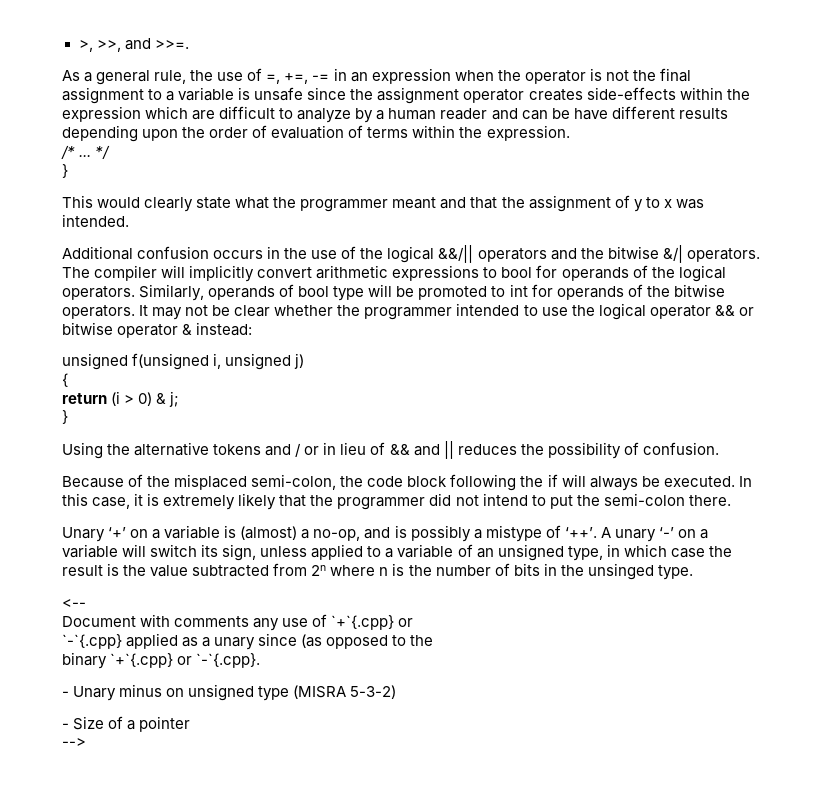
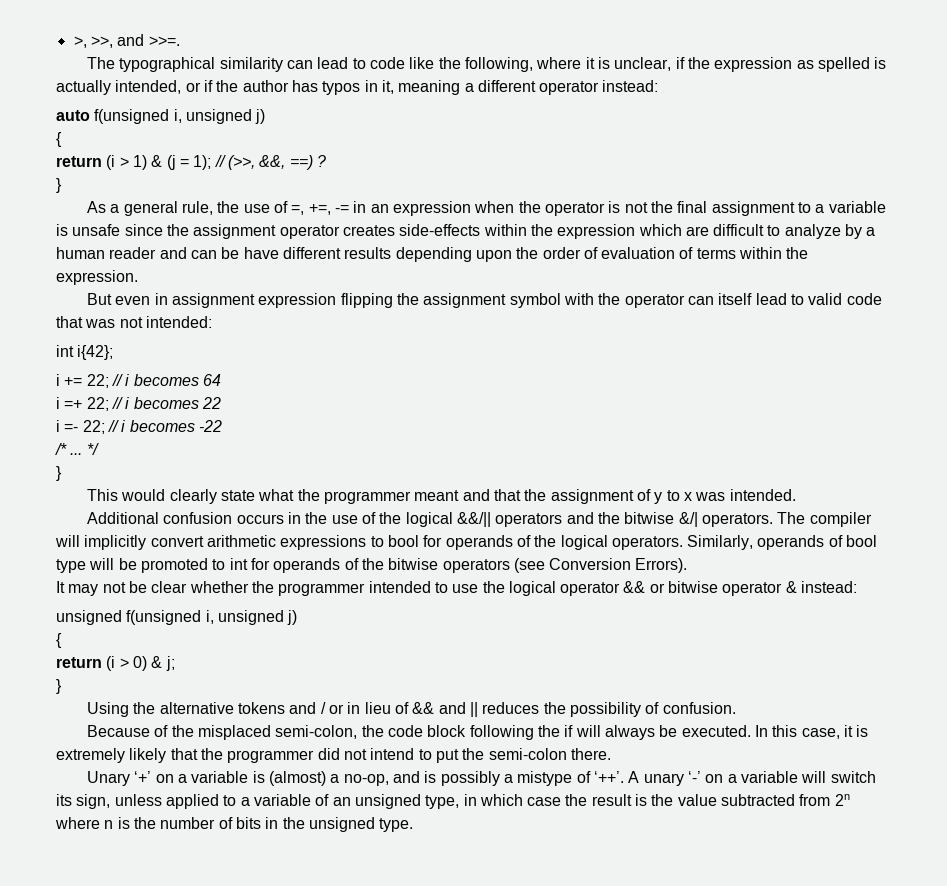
+ The typographical similarity can lead to code like the following, where it is unclear, if the expression as spelled is actually intended, or if the author has typos in it, meaning a different operator instead:
+ auto f(unsigned i, unsigned j)
+ {
+ return (i > 1) & (j = 1); // (>>, &&, ==) ?
+ }
+ But even in assignment expression flipping the assignment symbol with the operator can itself lead to valid code that was not intended:
+ int i{42};
+ i += 22; // i becomes 64
+ i =+ 22; // i becomes 22
+ i =- 22; // i becomes -22
- Similarly, operands of bool type will be promoted to int for operands of the bitwise operators. It may not be clear whether the programmer intended to use the logical operator && or bitwise operator & instead:
+ Similarly, operands of bool type will be promoted to int for operands of the bitwise operators (see Conversion Errors).
+ It may not be clear whether the programmer intended to use the logical operator && or bitwise operator & instead:
- A unary ‘-’ on a variable will switch its sign, unless applied to a variable of an unsigned type, in which case the result is the value subtracted from 2n where n is the number of bits in the unsinged type.
+ A unary ‘-’ on a variable will switch its sign, unless applied to a variable of an unsigned type, in which case the result is the value subtracted from 2n where n is the number of bits in the unsigned type.
- <--
- Document with comments any use of `+`{.cpp} or
- `-`{.cpp} applied as a unary since (as opposed to the
- binary `+`{.cpp} or `-`{.cpp}.
- - Unary minus on unsigned type (MISRA 5-3-2)
- - Size of a pointer
- -->

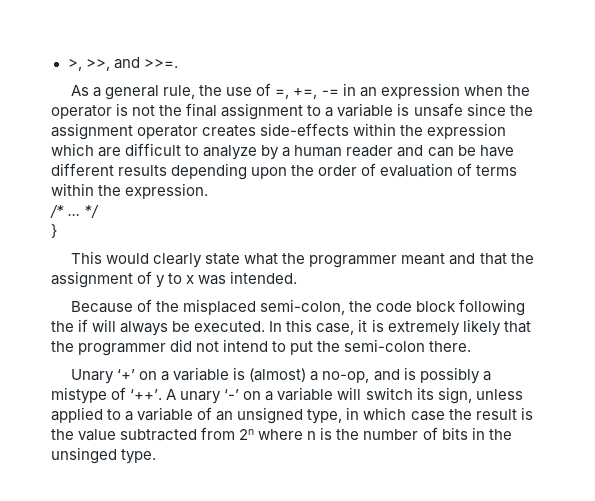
- The typographical similarity can lead to code like the following, where it is unclear, if the expression as spelled is actually intended, or if the author has typos in it, meaning a different operator instead:
- auto f(unsigned i, unsigned j)
- {
- return (i > 1) & (j = 1); // (>>, &&, ==) ?
- }
- But even in assignment expression flipping the assignment symbol with the operator can itself lead to valid code that was not intended:
- int i{42};
- i += 22; // i becomes 64
- i =+ 22; // i becomes 22
- i =- 22; // i becomes -22
- Additional confusion occurs in the use of the logical &&/|| operators and the bitwise &/| operators. The compiler will implicitly convert arithmetic expressions to bool for operands of the logical operators. Similarly, operands of bool type will be promoted to int for operands of the bitwise operators (see Conversion Errors).
- It may not be clear whether the programmer intended to use the logical operator && or bitwise operator & instead:
- unsigned f(unsigned i, unsigned j)
- {
- return (i > 0) & j;
- }
- Using the alternative tokens and / or in lieu of && and || reduces the possibility of confusion.
- A unary ‘-’ on a variable will switch its sign, unless applied to a variable of an unsigned type, in which case the result is the value subtracted from 2n where n is the number of bits in the unsigned type.
+ A unary ‘-’ on a variable will switch its sign, unless applied to a variable of an unsigned type, in which case the result is the value subtracted from 2n where n is the number of bits in the unsinged type.

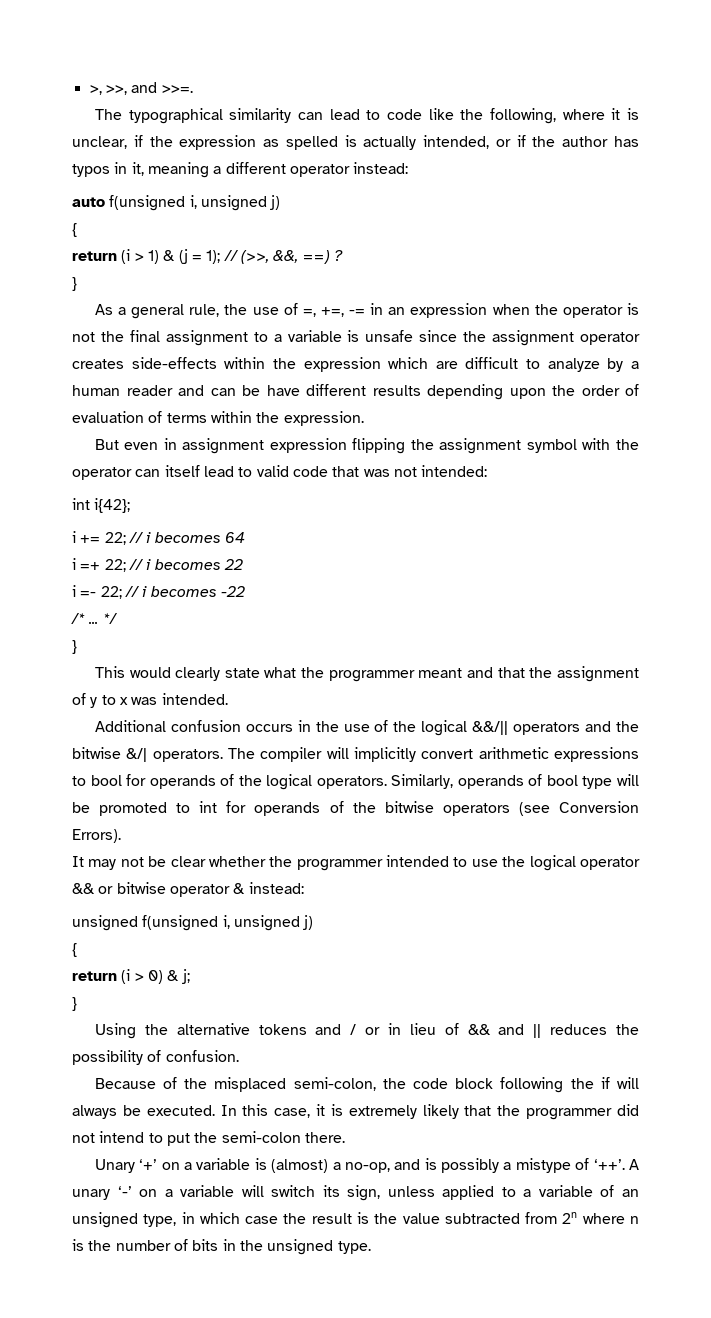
+ The typographical similarity can lead to code like the following, where it is unclear, if the expression as spelled is actually intended, or if the author has typos in it, meaning a different operator instead:
+ auto f(unsigned i, unsigned j)
+ {
+ return (i > 1) & (j = 1); // (>>, &&, ==) ?
+ }
+ But even in assignment expression flipping the assignment symbol with the operator can itself lead to valid code that was not intended:
+ int i{42};
+ i += 22; // i becomes 64
+ i =+ 22; // i becomes 22
+ i =- 22; // i becomes -22
+ Additional confusion occurs in the use of the logical &&/|| operators and the bitwise &/| operators. The compiler will implicitly convert arithmetic expressions to bool for operands of the logical operators. Similarly, operands of bool type will be promoted to int for operands of the bitwise operators (see Conversion Errors).
+ It may not be clear whether the programmer intended to use the logical operator && or bitwise operator & instead:
+ unsigned f(unsigned i, unsigned j)
+ {
+ return (i > 0) & j;
+ }
+ Using the alternative tokens and / or in lieu of && and || reduces the possibility of confusion.
- A unary ‘-’ on a variable will switch its sign, unless applied to a variable of an unsigned type, in which case the result is the value subtracted from 2n where n is the number of bits in the unsinged type.
+ A unary ‘-’ on a variable will switch its sign, unless applied to a variable of an unsigned type, in which case the result is the value subtracted from 2n where n is the number of bits in the unsigned type.

